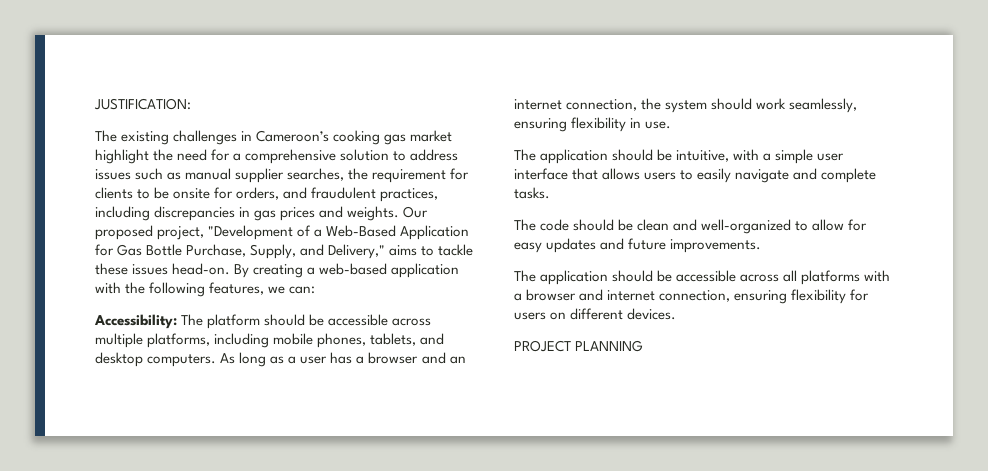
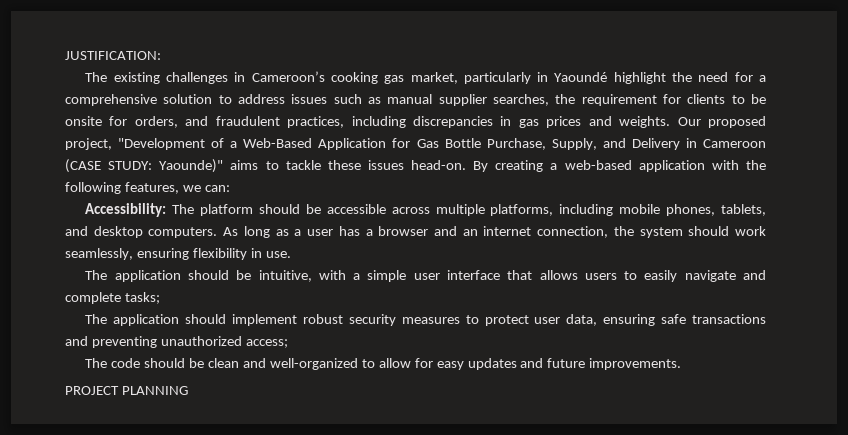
- The existing challenges in Cameroon’s cooking gas market highlight the need for a comprehensive solution to address issues such as manual supplier searches, the requirement for clients to be onsite for orders, and fraudulent practices, including discrepancies in gas prices and weights.
+ The existing challenges in Cameroon’s cooking gas market, particularly in Yaoundé highlight the need for a comprehensive solution to address issues such as manual supplier searches, the requirement for clients to be onsite for orders, and fraudulent practices, including discrepancies in gas prices and weights.
- Our proposed project, "Development of a Web-Based Application for Gas Bottle Purchase, Supply, and Delivery," aims to tackle these issues head-on.
+ Our proposed project, "Development of a Web-Based Application for Gas Bottle Purchase, Supply, and Delivery in Cameroon (CASE STUDY: Yaounde)" aims to tackle these issues head-on.
- The application should be intuitive, with a simple user interface that allows users to easily navigate and complete tasks.
+ The application should be intuitive, with a simple user interface that allows users to easily navigate and complete tasks;
+ The application should implement robust security measures to protect user data, ensuring safe transactions and preventing unauthorized access;
- The application should be accessible across all platforms with a browser and internet connection, ensuring flexibility for users on different devices.

